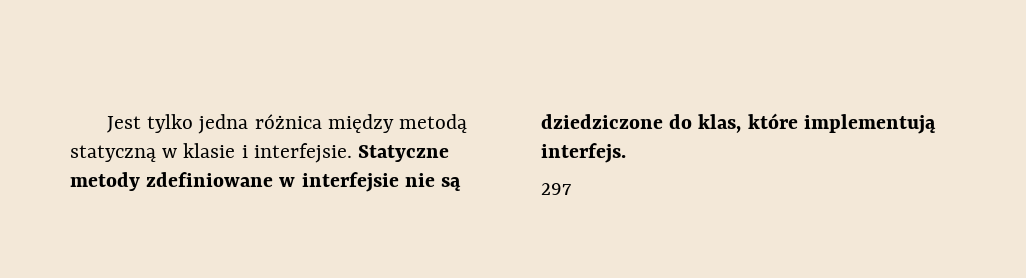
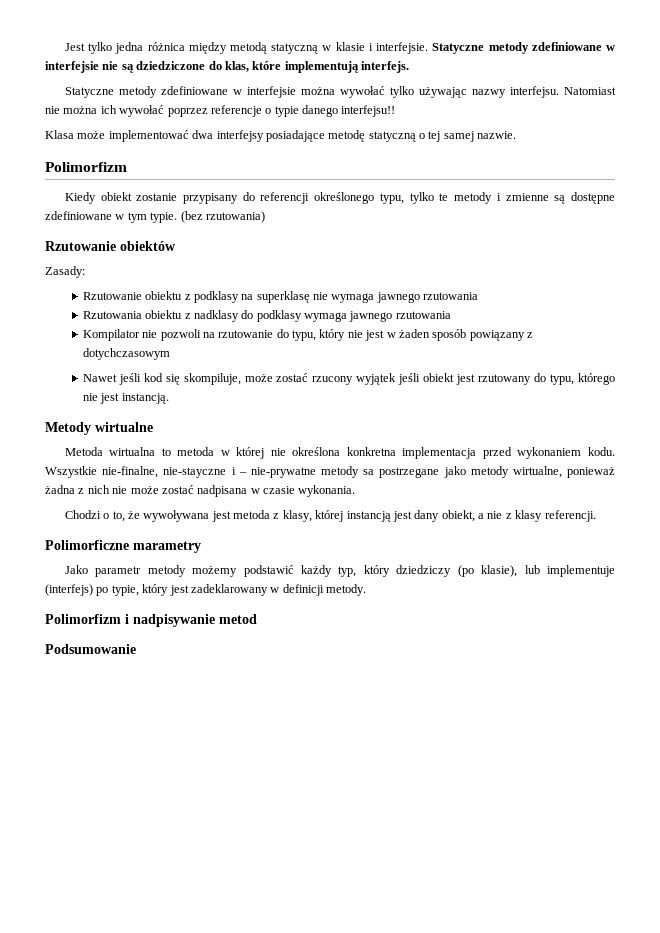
- 297
+ Statyczne metody zdefiniowane w interfejsie można wywołać tylko używając nazwy interfejsu. Natomiast nie można ich wywołać poprzez referencje o typie danego interfejsu!!
+ Klasa może implementować dwa interfejsy posiadające metodę statyczną o tej samej nazwie.
+ Polimorfizm
+ Kiedy obiekt zostanie przypisany do referencji określonego typu, tylko te metody i zmienne są dostępne zdefiniowane w tym typie. (bez rzutowania)
+ Rzutowanie obiektów
+ Zasady:
+ Rzutowanie obiektu z podklasy na superklasę nie wymaga jawnego rzutowania
+ Rzutowania obiektu z nadklasy do podklasy wymaga jawnego rzutowania
+ Kompilator nie pozwoli na rzutowanie do typu, który nie jest w żaden sposób powiązany z dotychczasowym
+ Nawet jeśli kod się skompiluje, może zostać rzucony wyjątek jeśli obiekt jest rzutowany do typu, którego nie jest instancją.
+ Metody wirtualne
+ Metoda wirtualna to metoda w której nie określona konkretna implementacja przed wykonaniem kodu. Wszystkie nie-finalne, nie-stayczne i – nie-prywatne metody sa postrzegane jako metody wirtualne, ponieważ żadna z nich nie może zostać nadpisana w czasie wykonania.
+ Chodzi o to, że wywoływana jest metoda z klasy, której instancją jest dany obiekt, a nie z klasy referencji.
+ Polimorficzne marametry
+ Jako parametr metody możemy podstawić każdy typ, który dziedziczy (po klasie), lub implementuje (interfejs) po typie, który jest zadeklarowany w definicji metody.
+ Polimorfizm i nadpisywanie metod
+ Podsumowanie

